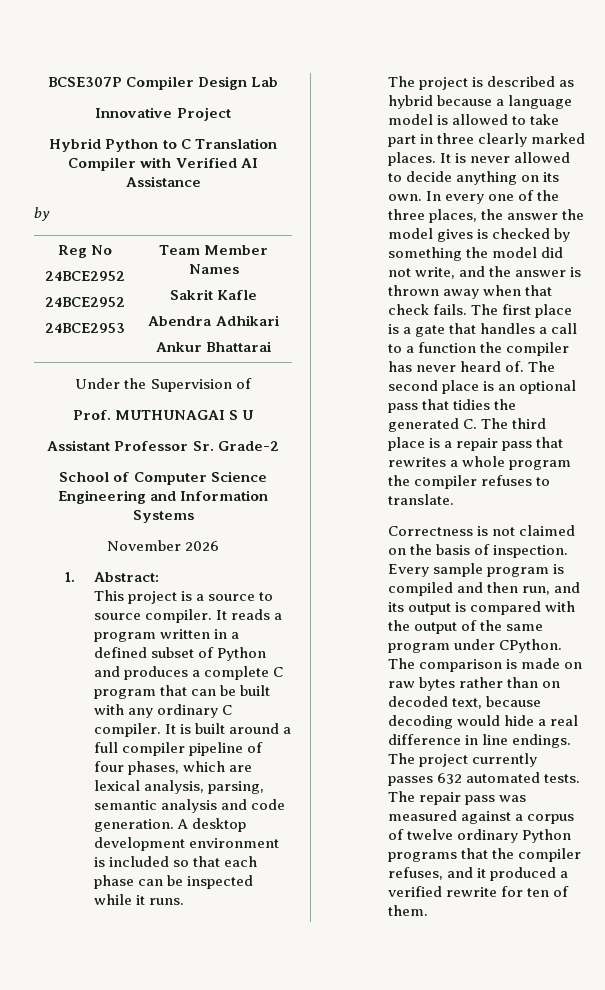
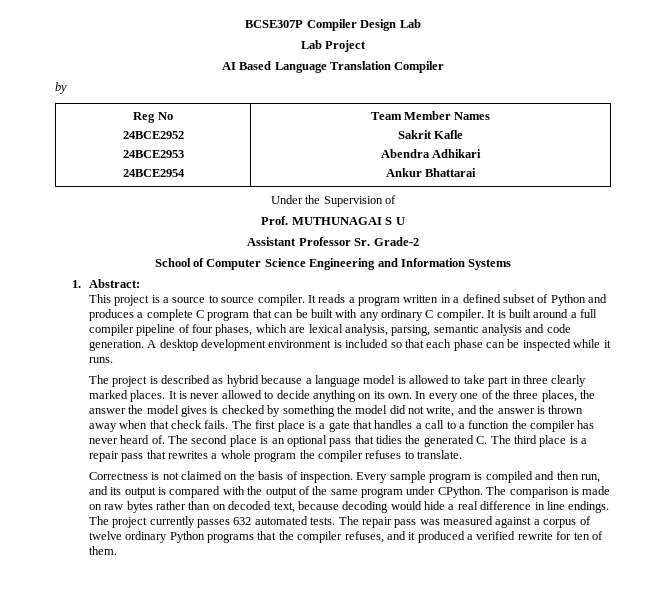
- Innovative Project
+ Lab Project
- Hybrid Python to C Translation Compiler with Verified AI Assistance
+ AI Based Language Translation Compiler
  Reg No
  24BCE2952
- 24BCE2952
- 24BCE2953 | Team Member Names
+ 24BCE2953
+ 24BCE2954 | Team Member Names
- November 2026

